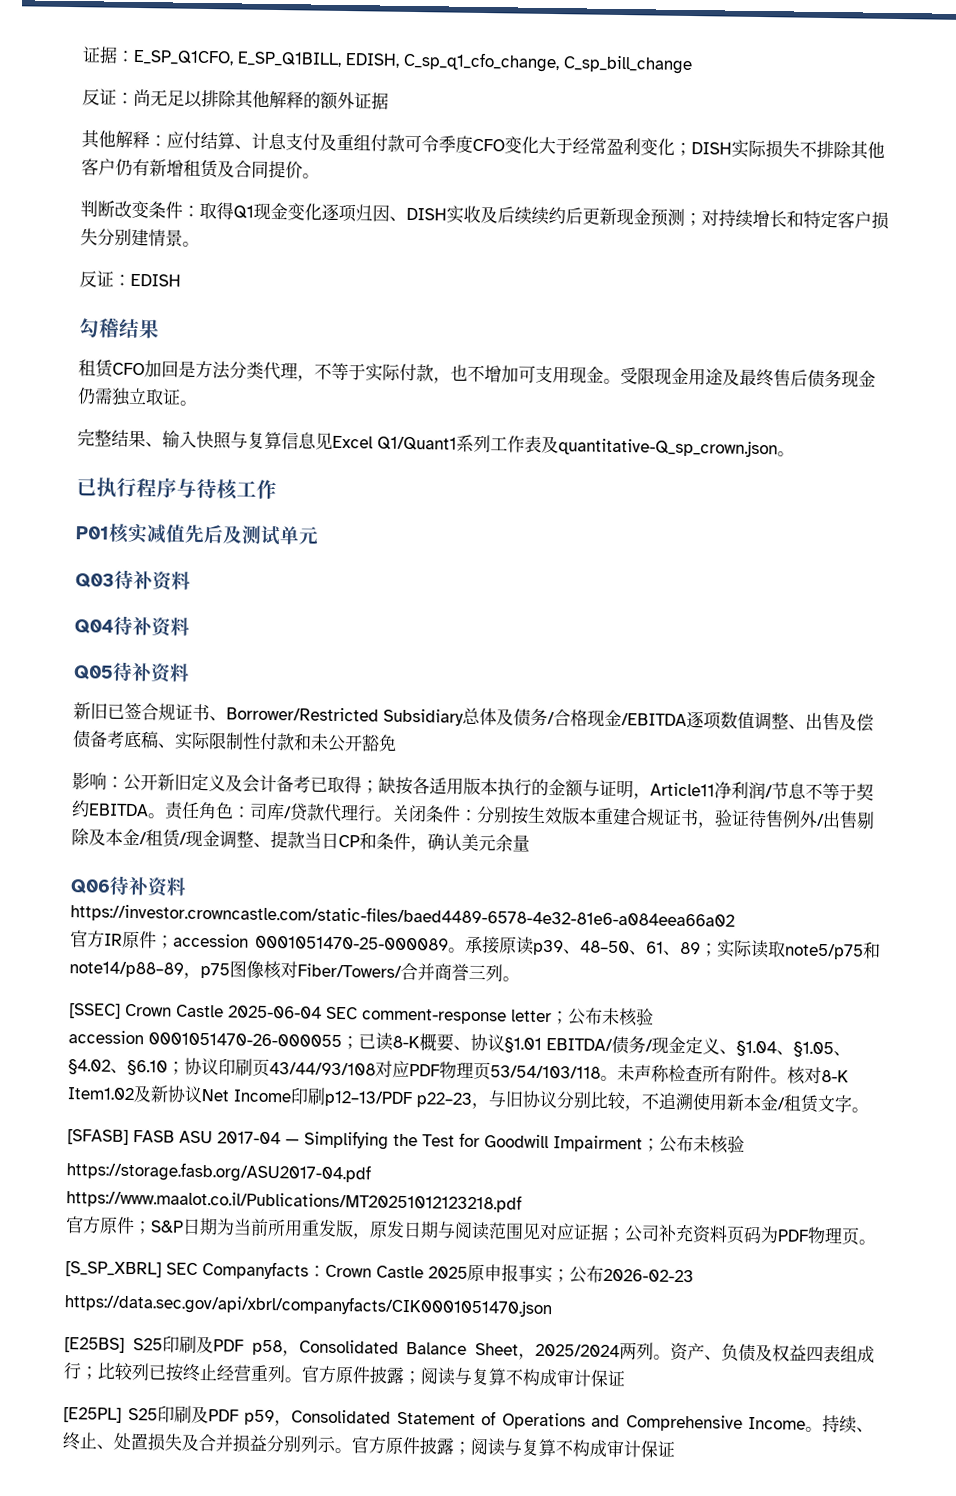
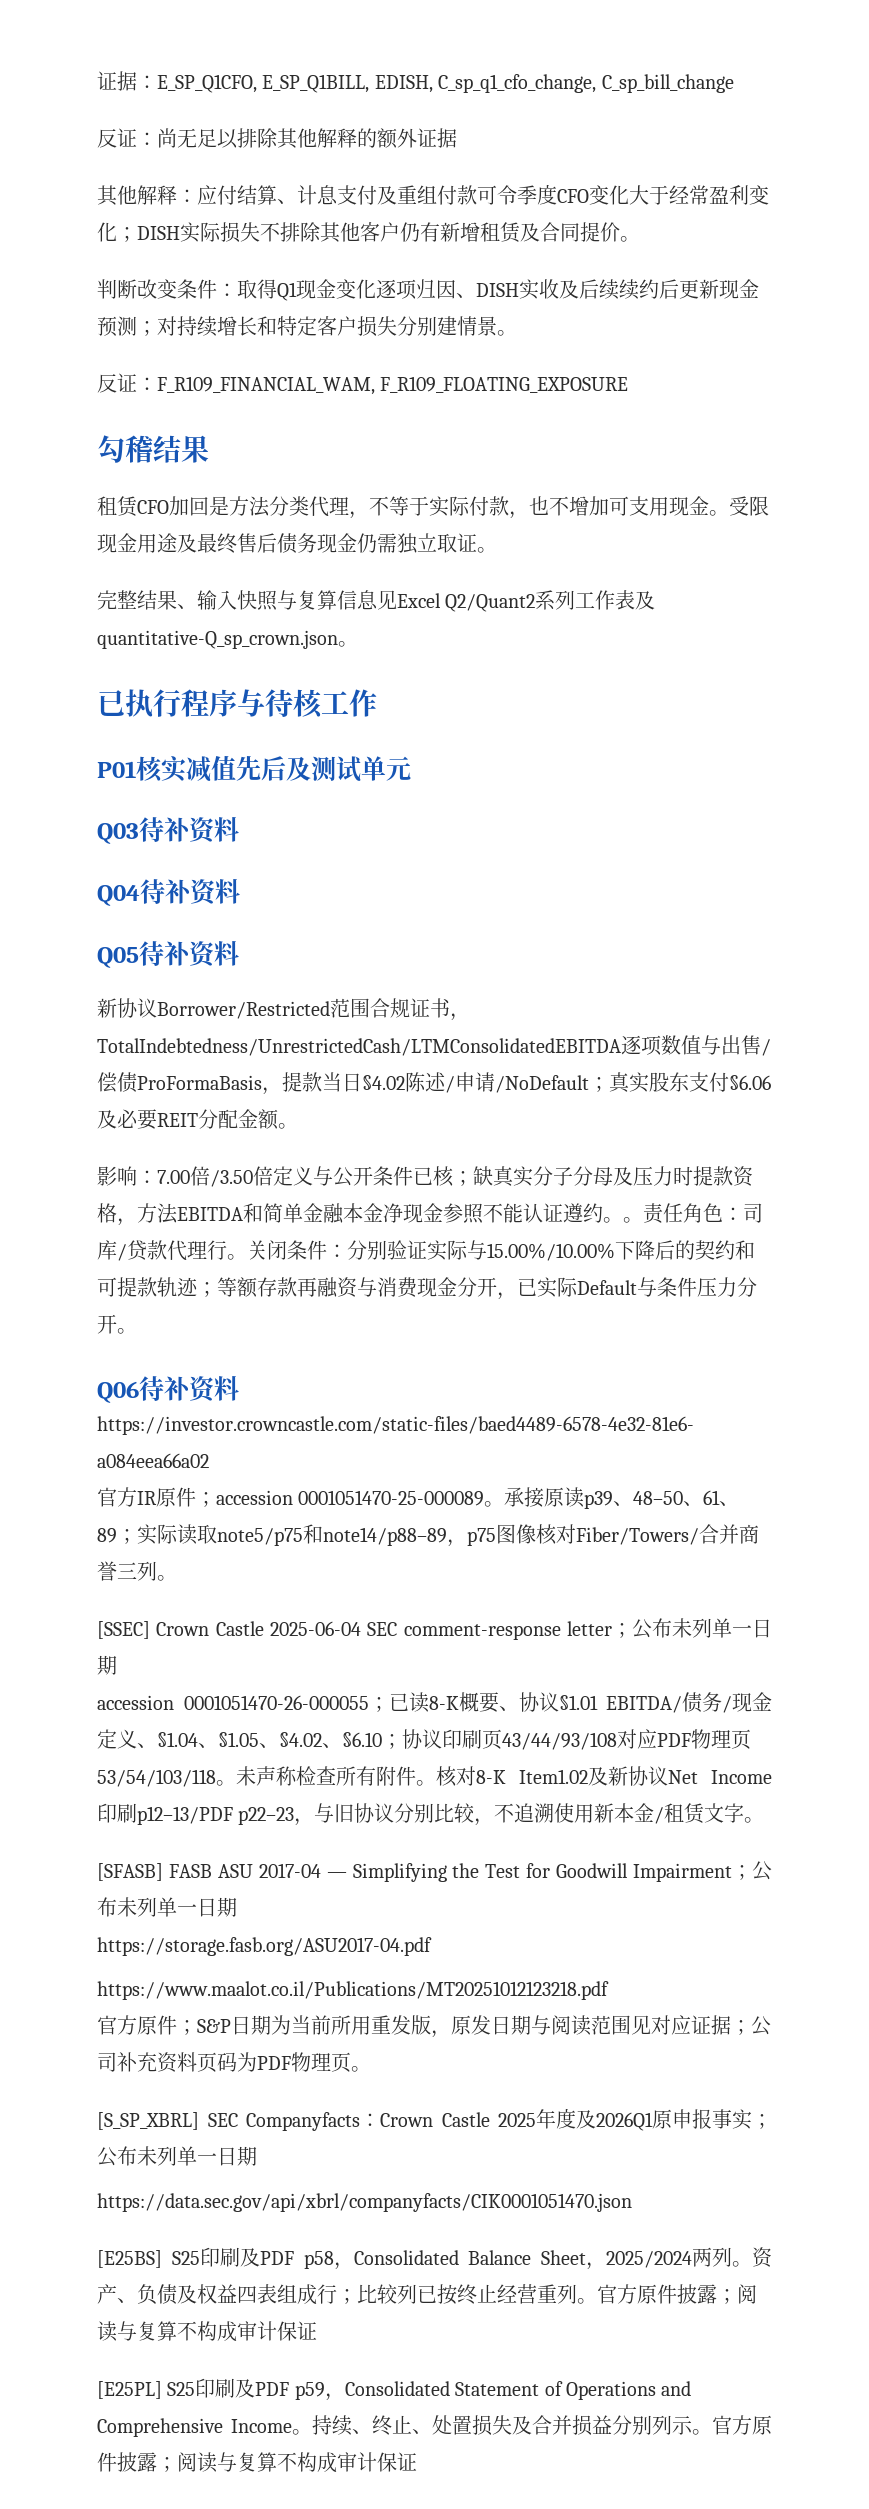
- 反证：EDISH
+ 反证：F_R109_FINANCIAL_WAM, F_R109_FLOATING_EXPOSURE
- 完整结果、输入快照与复算信息见Excel Q1/Quant1系列工作表及quantitative-Q_sp_crown.json。
+ 完整结果、输入快照与复算信息见Excel Q2/Quant2系列工作表及quantitative-Q_sp_crown.json。
- 新旧已签合规证书、Borrower/Restricted Subsidiary总体及债务/合格现金/EBITDA逐项数值调整、出售及偿债备考底稿、实际限制性付款和未公开豁免
- 影响：公开新旧定义及会计备考已取得；缺按各适用版本执行的金额与证明，Article11净利润/节息不等于契约EBITDA。
+ 新协议Borrower/Restricted范围合规证书，TotalIndebtedness/UnrestrictedCash/LTMConsolidatedEBITDA逐项数值与出售/偿债ProFormaBasis，提款当日§4.02陈述/申请/NoDefault；真实股东支付§6.06及必要REIT分配金额。
+ 影响：7.00倍/3.50倍定义与公开条件已核；缺真实分子分母及压力时提款资格，方法EBITDA和简单金融本金净现金参照不能认证遵约。。
- 关闭条件：分别按生效版本重建合规证书，验证待售例外/出售剔除及本金/租赁/现金调整、提款当日CP和条件，确认美元余量
+ 关闭条件：分别验证实际与15.00%/10.00%下降后的契约和可提款轨迹；等额存款再融资与消费现金分开，已实际Default与条件压力分开。
- [SSEC] Crown Castle 2025-06-04 SEC comment-response letter；公布未核验
+ [SSEC] Crown Castle 2025-06-04 SEC comment-response letter；公布未列单一日期
- [SFASB] FASB ASU 2017-04 — Simplifying the Test for Goodwill Impairment；公布未核验
+ [SFASB] FASB ASU 2017-04 — Simplifying the Test for Goodwill Impairment；公布未列单一日期
- [S_SP_XBRL] SEC Companyfacts：Crown Castle 2025原申报事实；公布2026-02-23
+ [S_SP_XBRL] SEC Companyfacts：Crown Castle 2025年度及2026Q1原申报事实；公布未列单一日期

